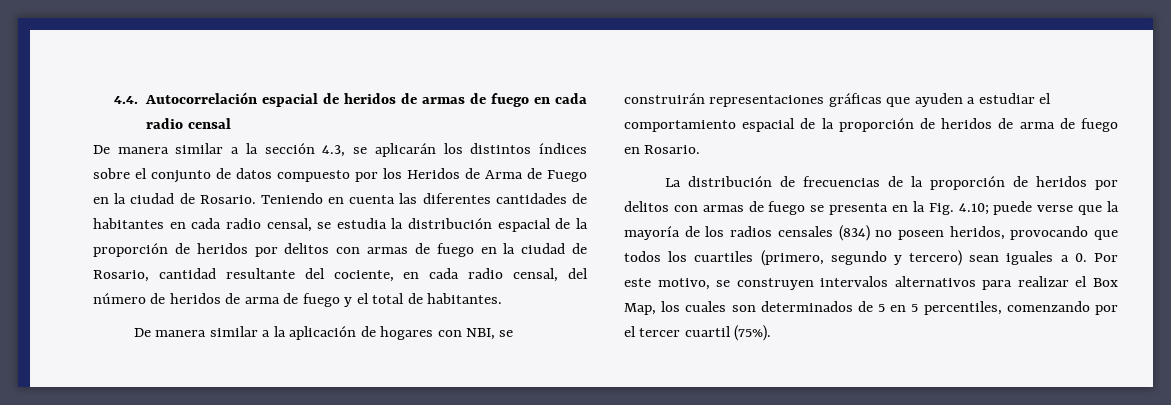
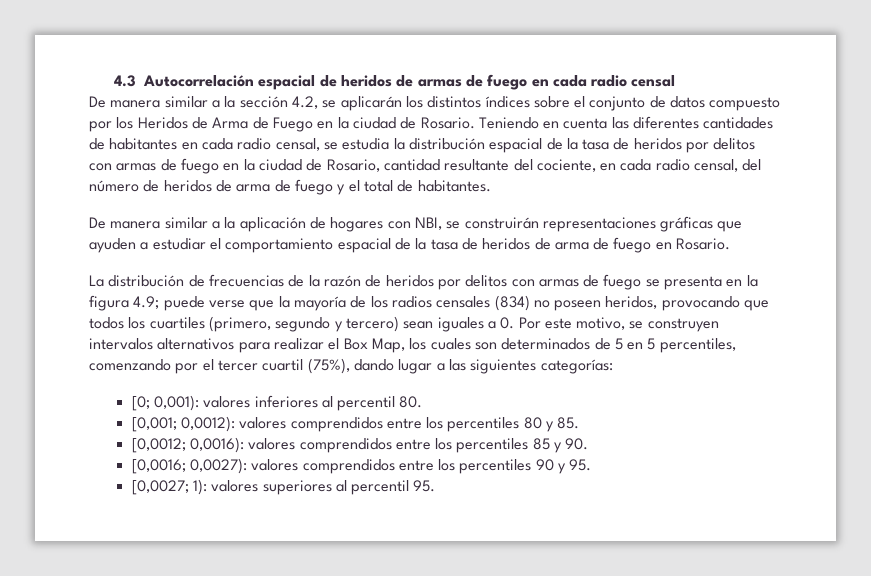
- 4.4. Autocorrelación espacial de heridos de armas de fuego en cada radio censal
+ 4.3 Autocorrelación espacial de heridos de armas de fuego en cada radio censal
- De manera similar a la sección 4.3, se aplicarán los distintos índices sobre el conjunto de datos compuesto por los Heridos de Arma de Fuego en la ciudad de Rosario.
+ De manera similar a la sección 4.2, se aplicarán los distintos índices sobre el conjunto de datos compuesto por los Heridos de Arma de Fuego en la ciudad de Rosario.
- Teniendo en cuenta las diferentes cantidades de habitantes en cada radio censal, se estudia la distribución espacial de la proporción de heridos por delitos con armas de fuego en la ciudad de Rosario, cantidad resultante del cociente, en cada radio censal, del número de heridos de arma de fuego y el total de habitantes.
+ Teniendo en cuenta las diferentes cantidades de habitantes en cada radio censal, se estudia la distribución espacial de la tasa de heridos por delitos con armas de fuego en la ciudad de Rosario, cantidad resultante del cociente, en cada radio censal, del número de heridos de arma de fuego y el total de habitantes.
- De manera similar a la aplicación de hogares con NBI, se construirán representaciones gráficas que ayuden a estudiar el comportamiento espacial de la proporción de heridos de arma de fuego en Rosario.
+ De manera similar a la aplicación de hogares con NBI, se construirán representaciones gráficas que ayuden a estudiar el comportamiento espacial de la tasa de heridos de arma de fuego en Rosario.
- La distribución de frecuencias de la proporción de heridos por delitos con armas de fuego se presenta en la Fig. 4.10;
+ La distribución de frecuencias de la razón de heridos por delitos con armas de fuego se presenta en la figura 4.9;
- puede verse que la mayoría de los radios censales (834) no poseen heridos, provocando que todos los cuartiles (primero, segundo y tercero) sean iguales a 0. Por este motivo, se construyen intervalos alternativos para realizar el Box Map, los cuales son determinados de 5 en 5 percentiles, comenzando por el tercer cuartil (75%).
+ puede verse que la mayoría de los radios censales (834) no poseen heridos, provocando que todos los cuartiles (primero, segundo y tercero) sean iguales a 0. Por este motivo, se construyen intervalos alternativos para realizar el Box Map, los cuales son determinados de 5 en 5 percentiles, comenzando por el tercer cuartil (75%), dando lugar a las siguientes categorías:
+ [0; 0,001): valores inferiores al percentil 80.
+ [0,001; 0,0012): valores comprendidos entre los percentiles 80 y 85.
+ [0,0012; 0,0016): valores comprendidos entre los percentiles 85 y 90.
+ [0,0016; 0,0027): valores comprendidos entre los percentiles 90 y 95.
+ [0,0027; 1): valores superiores al percentil 95.

